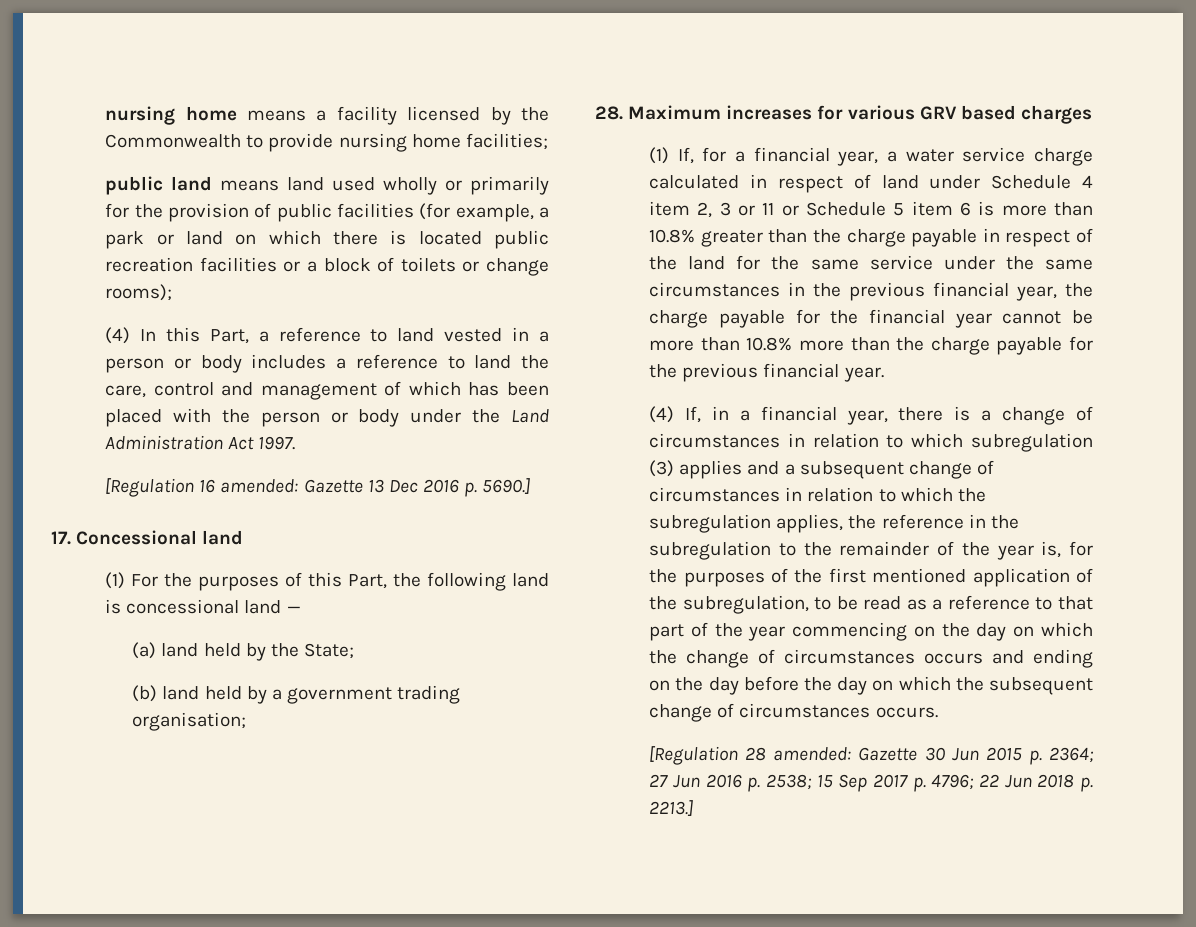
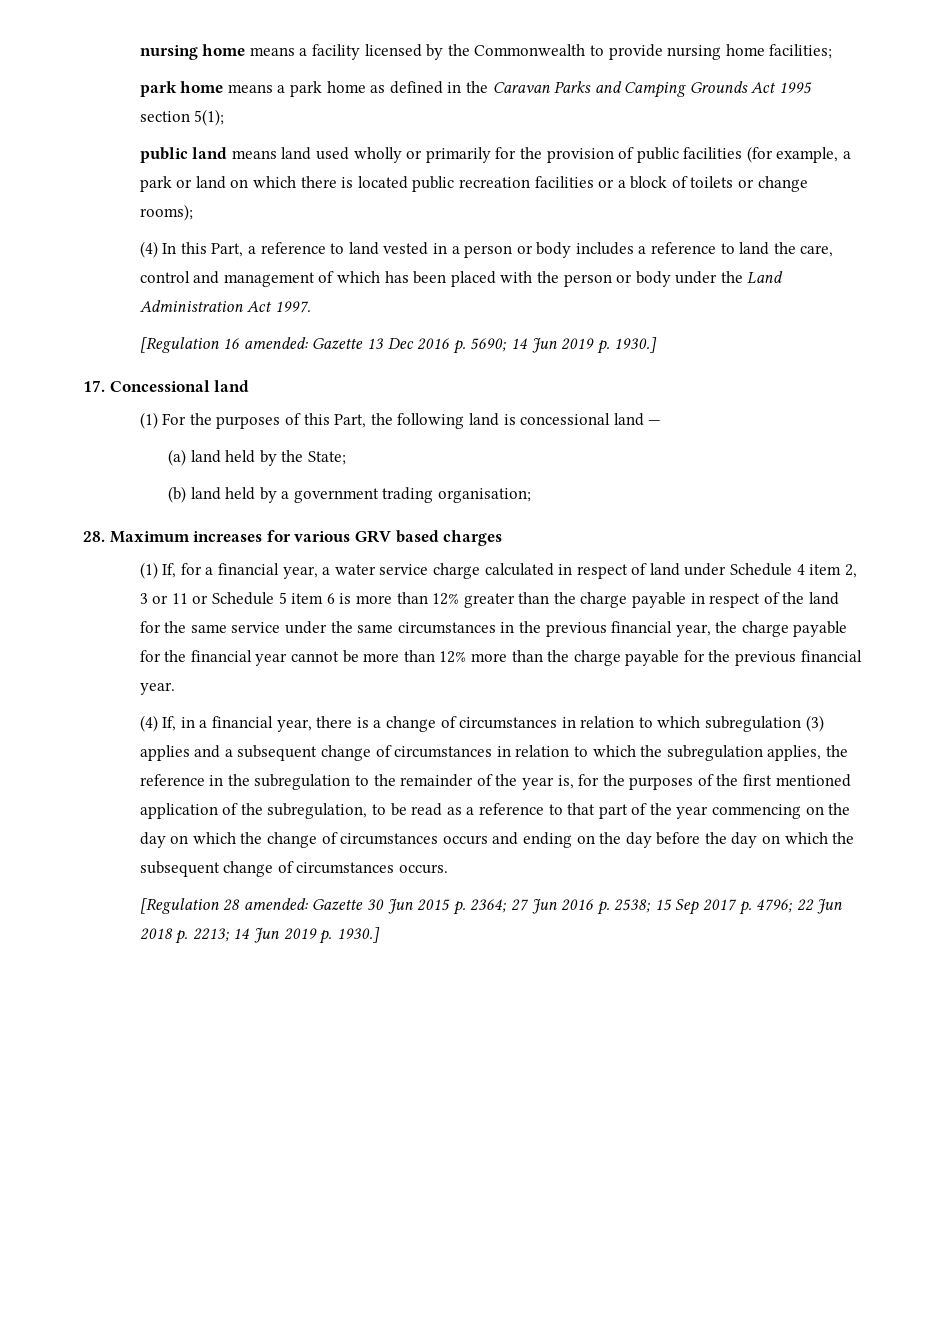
+ park home means a park home as defined in the Caravan Parks and Camping Grounds Act 1995 section 5(1);
- [Regulation 16 amended: Gazette 13 Dec 2016 p. 5690.]
+ [Regulation 16 amended: Gazette 13 Dec 2016 p. 5690; 14 Jun 2019 p. 1930.]
- (1) If, for a financial year, a water service charge calculated in respect of land under Schedule 4 item 2, 3 or 11 or Schedule 5 item 6 is more than 10.8% greater than the charge payable in respect of the land for the same service under the same circumstances in the previous financial year, the charge payable for the financial year cannot be more than 10.8% more than the charge payable for the previous financial year.
+ (1) If, for a financial year, a water service charge calculated in respect of land under Schedule 4 item 2, 3 or 11 or Schedule 5 item 6 is more than 12% greater than the charge payable in respect of the land for the same service under the same circumstances in the previous financial year, the charge payable for the financial year cannot be more than 12% more than the charge payable for the previous financial year.
- [Regulation 28 amended: Gazette 30 Jun 2015 p. 2364; 27 Jun 2016 p. 2538; 15 Sep 2017 p. 4796; 22 Jun 2018 p. 2213.]
+ [Regulation 28 amended: Gazette 30 Jun 2015 p. 2364; 27 Jun 2016 p. 2538; 15 Sep 2017 p. 4796; 22 Jun 2018 p. 2213; 14 Jun 2019 p. 1930.]

